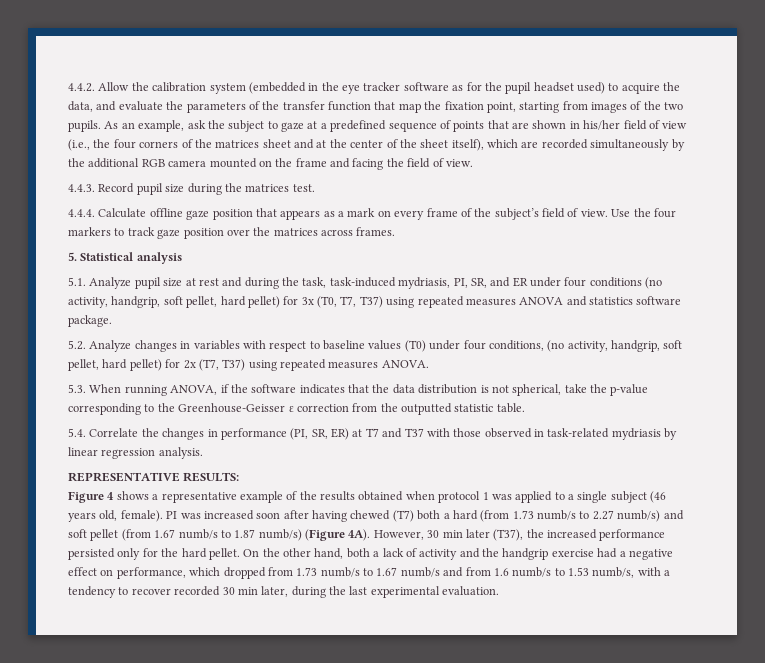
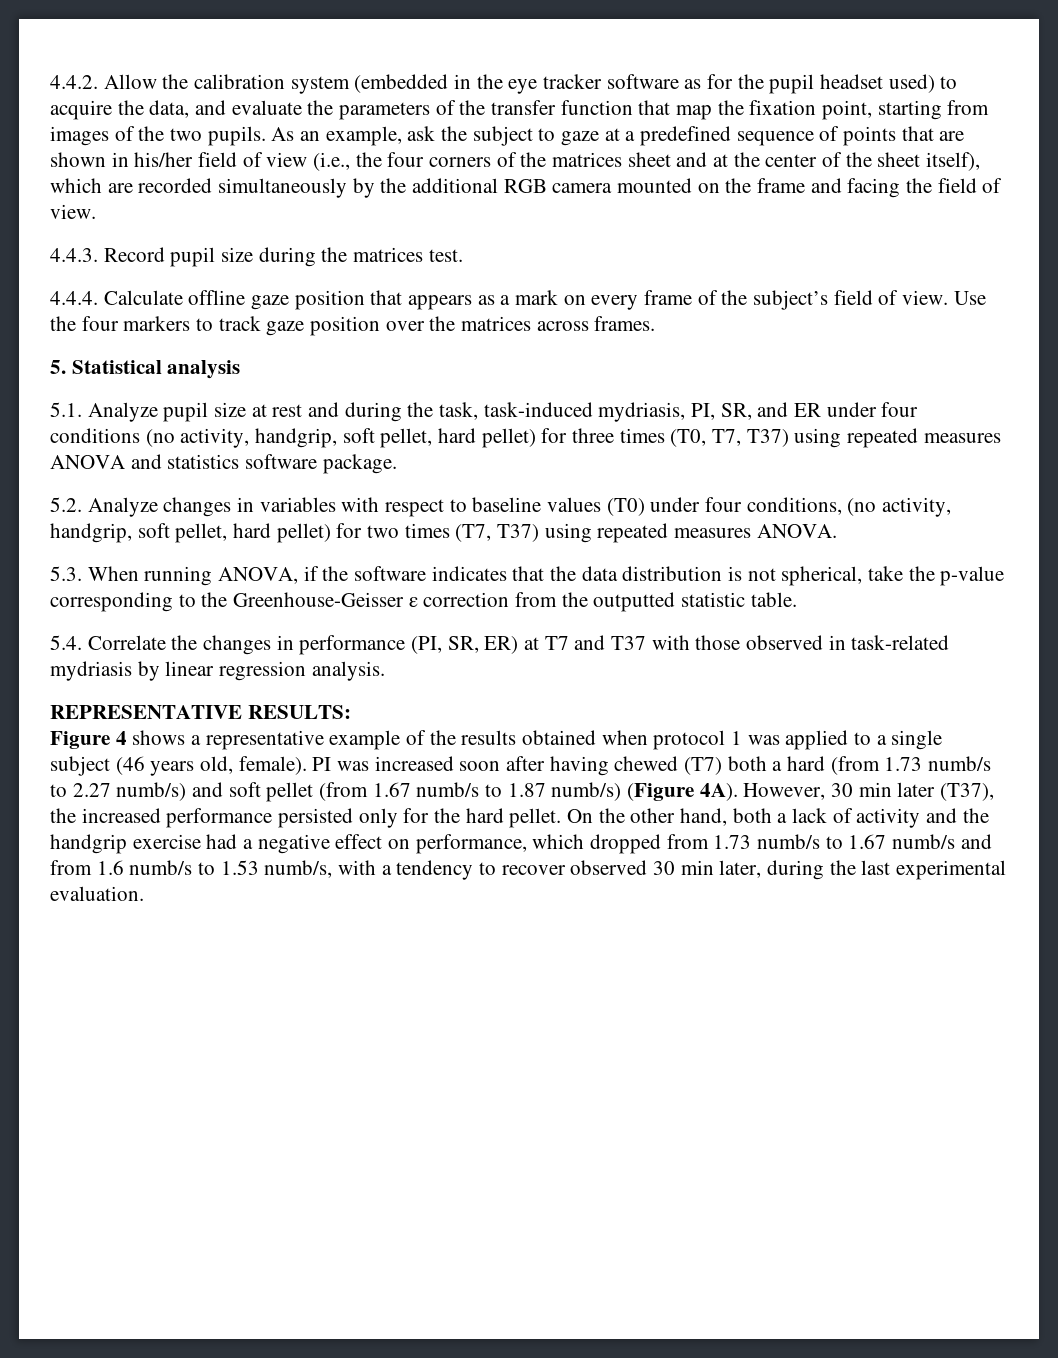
- 5.1. Analyze pupil size at rest and during the task, task-induced mydriasis, PI, SR, and ER under four conditions (no activity, handgrip, soft pellet, hard pellet) for 3x (T0, T7, T37) using repeated measures ANOVA and statistics software package.
+ 5.1. Analyze pupil size at rest and during the task, task-induced mydriasis, PI, SR, and ER under four conditions (no activity, handgrip, soft pellet, hard pellet) for three times (T0, T7, T37) using repeated measures ANOVA and statistics software package.
- 5.2. Analyze changes in variables with respect to baseline values (T0) under four conditions, (no activity, handgrip, soft pellet, hard pellet) for 2x (T7, T37) using repeated measures ANOVA.
+ 5.2. Analyze changes in variables with respect to baseline values (T0) under four conditions, (no activity, handgrip, soft pellet, hard pellet) for two times (T7, T37) using repeated measures ANOVA.
- On the other hand, both a lack of activity and the handgrip exercise had a negative effect on performance, which dropped from 1.73 numb/s to 1.67 numb/s and from 1.6 numb/s to 1.53 numb/s, with a tendency to recover recorded 30 min later, during the last experimental evaluation.
+ On the other hand, both a lack of activity and the handgrip exercise had a negative effect on performance, which dropped from 1.73 numb/s to 1.67 numb/s and from 1.6 numb/s to 1.53 numb/s, with a tendency to recover observed 30 min later, during the last experimental evaluation.

